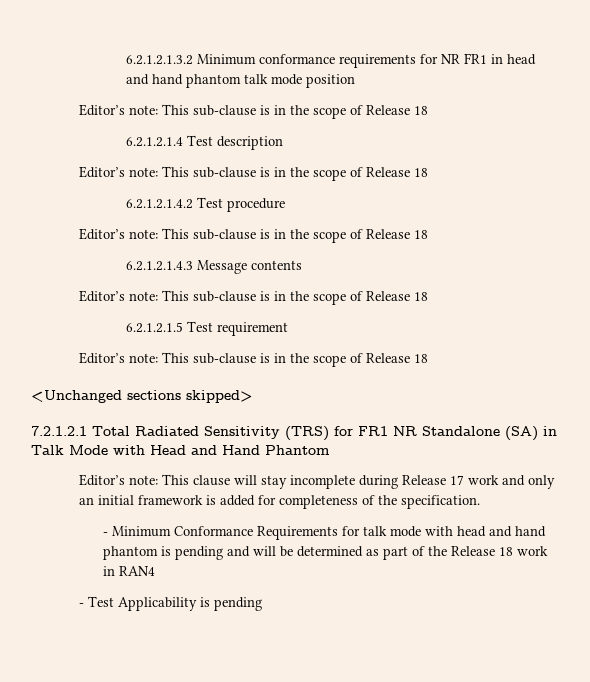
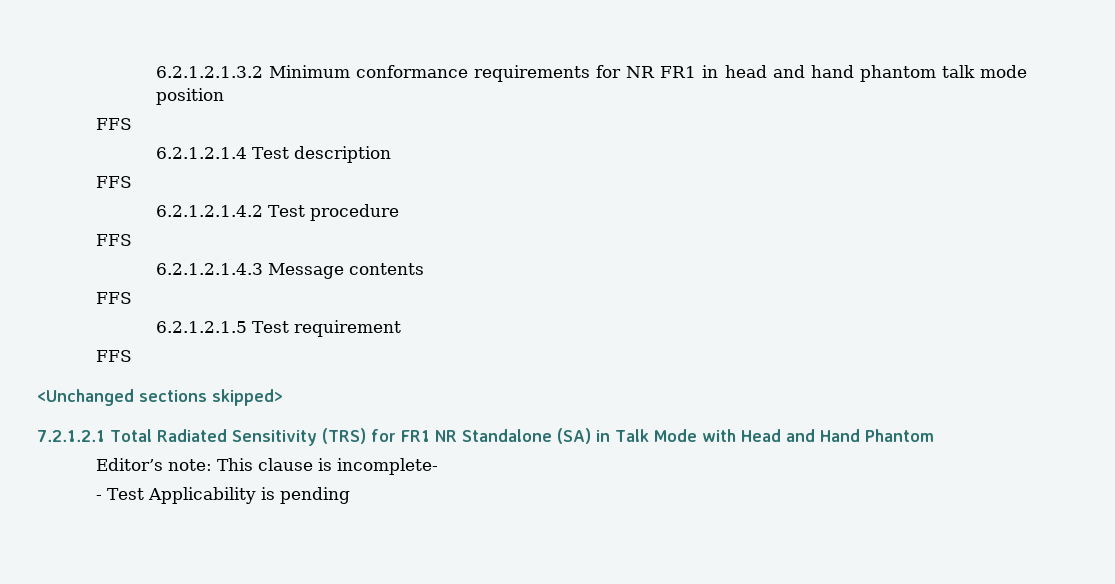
  6.2.1.2.1.3.2 Minimum conformance requirements for NR FR1 in head and hand phantom talk mode position
- Editor’s note: This sub-clause is in the scope of Release 18
+ FFS
  6.2.1.2.1.4 Test description
- Editor’s note: This sub-clause is in the scope of Release 18
+ FFS
  6.2.1.2.1.4.2 Test procedure
- Editor’s note: This sub-clause is in the scope of Release 18
+ FFS
  6.2.1.2.1.4.3 Message contents
- Editor’s note: This sub-clause is in the scope of Release 18
+ FFS
  6.2.1.2.1.5 Test requirement
- Editor’s note: This sub-clause is in the scope of Release 18
+ FFS
- Editor’s note: This clause will stay incomplete during Release 17 work and only an initial framework is added for completeness of the specification.
- - Minimum Conformance Requirements for talk mode with head and hand phantom is pending and will be determined as part of the Release 18 work in RAN4
+ Editor’s note: This clause is incomplete-

